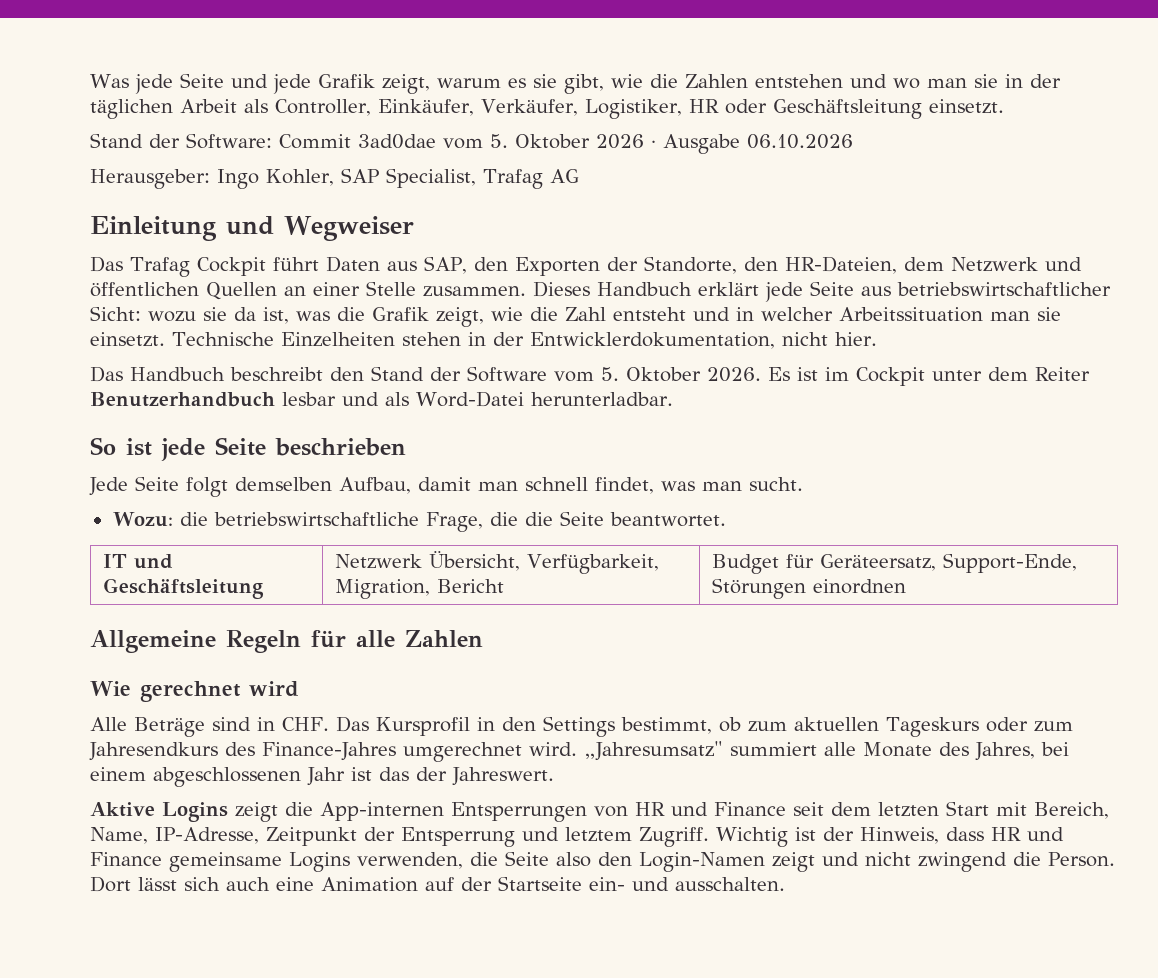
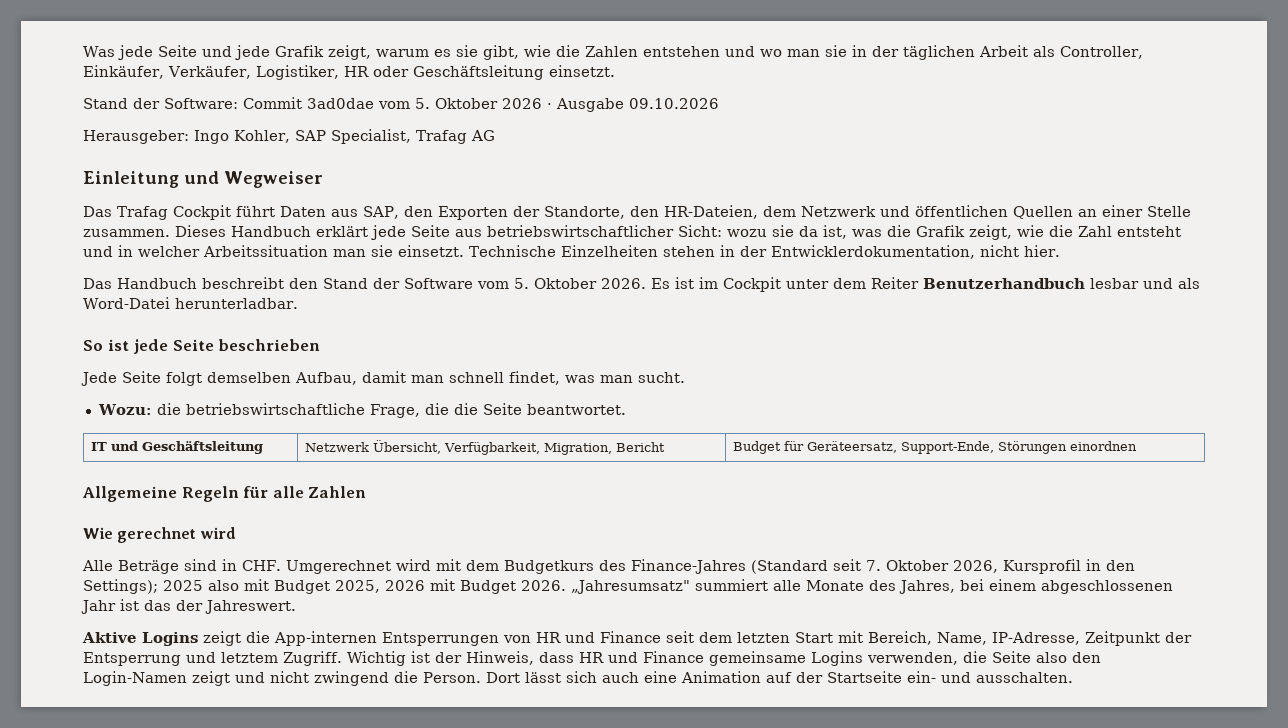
- Stand der Software: Commit 3ad0dae vom 5. Oktober 2026 · Ausgabe 06.10.2026
+ Stand der Software: Commit 3ad0dae vom 5. Oktober 2026 · Ausgabe 09.10.2026
- Alle Beträge sind in CHF. Das Kursprofil in den Settings bestimmt, ob zum aktuellen Tageskurs oder zum Jahresendkurs des Finance-Jahres umgerechnet wird.
+ Alle Beträge sind in CHF. Umgerechnet wird mit dem Budgetkurs des Finance-Jahres (Standard seit 7. Oktober 2026, Kursprofil in den Settings); 2025 also mit Budget 2025, 2026 mit Budget 2026.

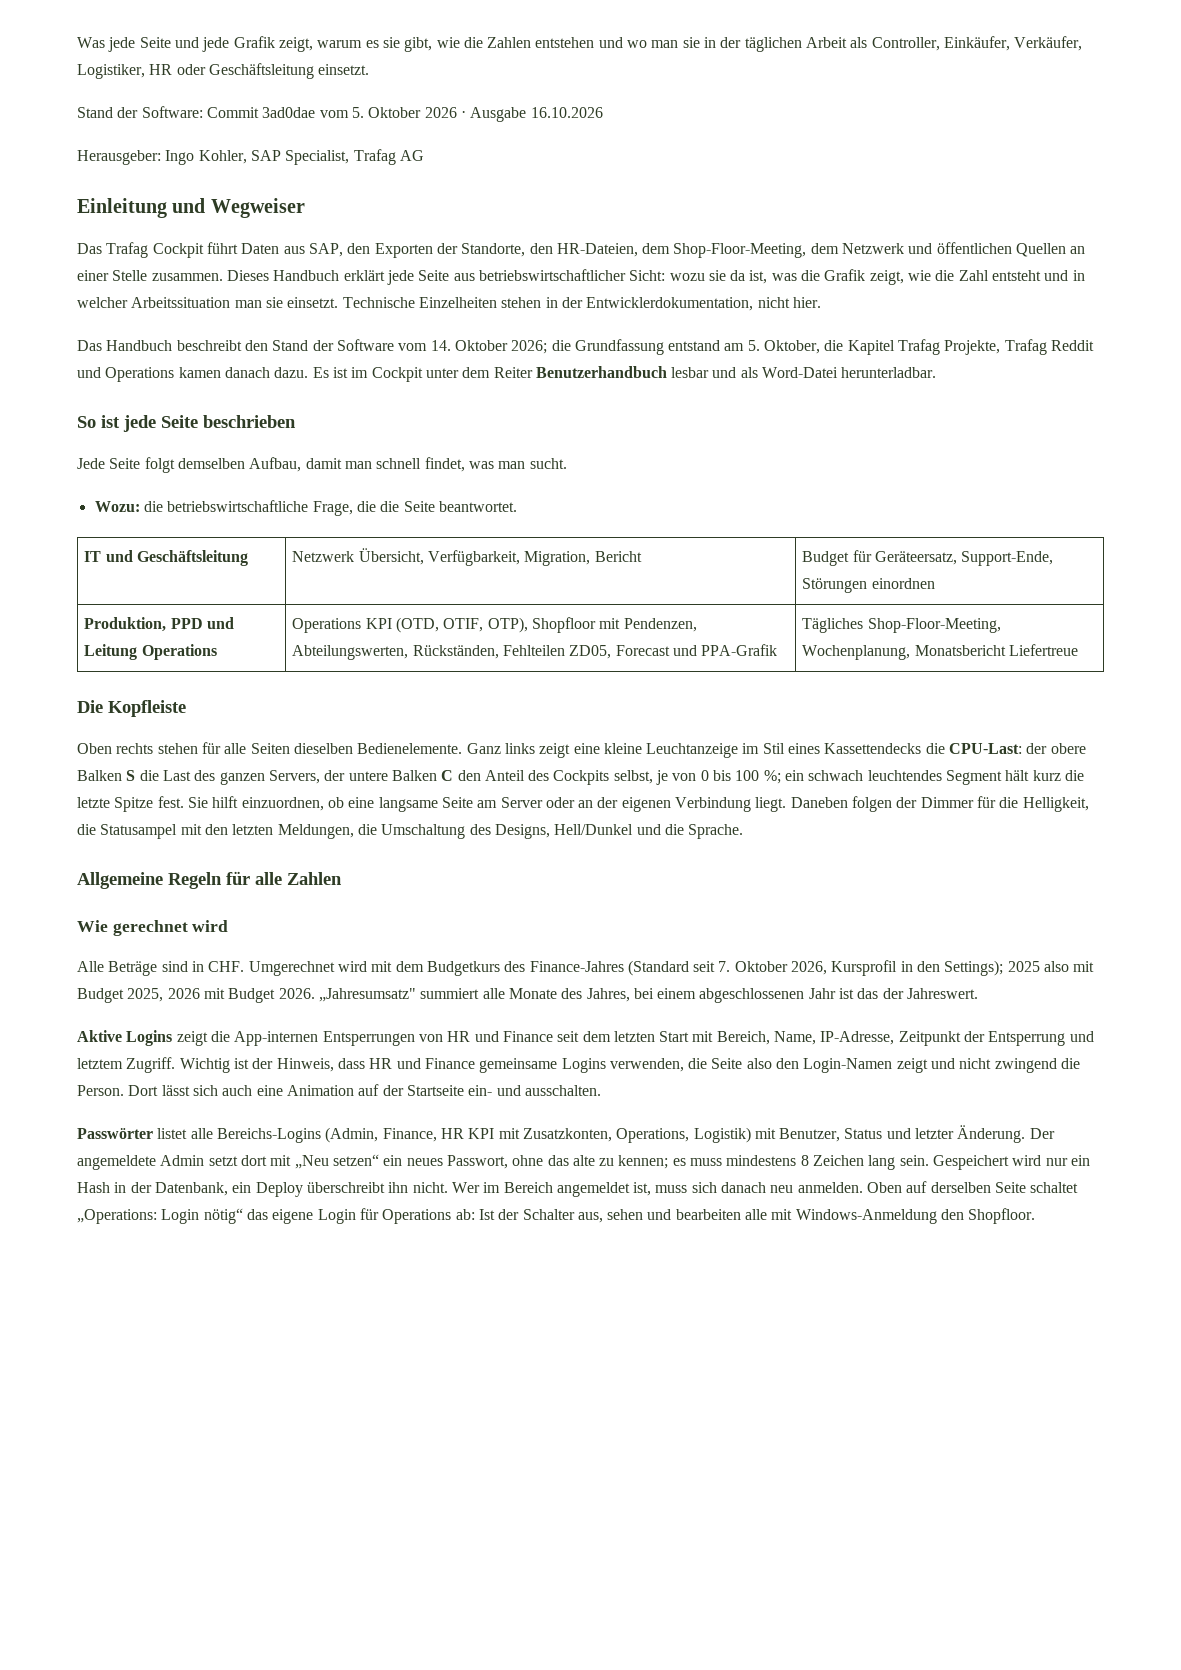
- Stand der Software: Commit 3ad0dae vom 5. Oktober 2026 · Ausgabe 09.10.2026
+ Stand der Software: Commit 3ad0dae vom 5. Oktober 2026 · Ausgabe 16.10.2026
- Das Trafag Cockpit führt Daten aus SAP, den Exporten der Standorte, den HR-Dateien, dem Netzwerk und öffentlichen Quellen an einer Stelle zusammen.
+ Das Trafag Cockpit führt Daten aus SAP, den Exporten der Standorte, den HR-Dateien, dem Shop-Floor-Meeting, dem Netzwerk und öffentlichen Quellen an einer Stelle zusammen.
- Das Handbuch beschreibt den Stand der Software vom 5. Oktober 2026.
+ Das Handbuch beschreibt den Stand der Software vom 14. Oktober 2026; die Grundfassung entstand am 5. Oktober, die Kapitel Trafag Projekte, Trafag Reddit und Operations kamen danach dazu.
+ Produktion, PPD und Leitung Operations | Operations KPI (OTD, OTIF, OTP), Shopfloor mit Pendenzen, Abteilungswerten, Rückständen, Fehlteilen ZD05, Forecast und PPA-Grafik | Tägliches Shop-Floor-Meeting, Wochenplanung, Monatsbericht Liefertreue
+ Die Kopfleiste
+ Oben rechts stehen für alle Seiten dieselben Bedienelemente. Ganz links zeigt eine kleine Leuchtanzeige im Stil eines Kassettendecks die CPU-Last: der obere Balken S die Last des ganzen Servers, der untere Balken C den Anteil des Cockpits selbst, je von 0 bis 100 %; ein schwach leuchtendes Segment hält kurz die letzte Spitze fest. Sie hilft einzuordnen, ob eine langsame Seite am Server oder an der eigenen Verbindung liegt. Daneben folgen der Dimmer für die Helligkeit, die Statusampel mit den letzten Meldungen, die Umschaltung des Designs, Hell/Dunkel und die Sprache.
+ Passwörter listet alle Bereichs-Logins (Admin, Finance, HR KPI mit Zusatzkonten, Operations, Logistik) mit Benutzer, Status und letzter Änderung. Der angemeldete Admin setzt dort mit „Neu setzen“ ein neues Passwort, ohne das alte zu kennen; es muss mindestens 8 Zeichen lang sein. Gespeichert wird nur ein Hash in der Datenbank, ein Deploy überschreibt ihn nicht. Wer im Bereich angemeldet ist, muss sich danach neu anmelden. Oben auf derselben Seite schaltet „Operations: Login nötig“ das eigene Login für Operations ab: Ist der Schalter aus, sehen und bearbeiten alle mit Windows-Anmeldung den Shopfloor.

